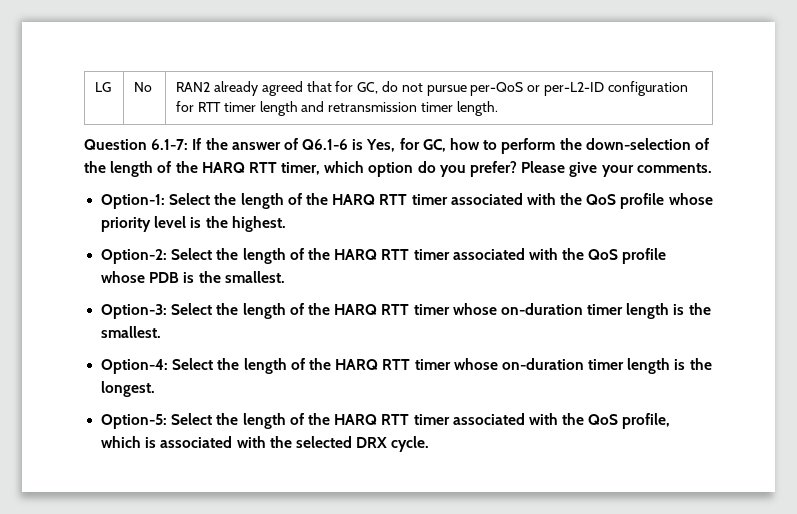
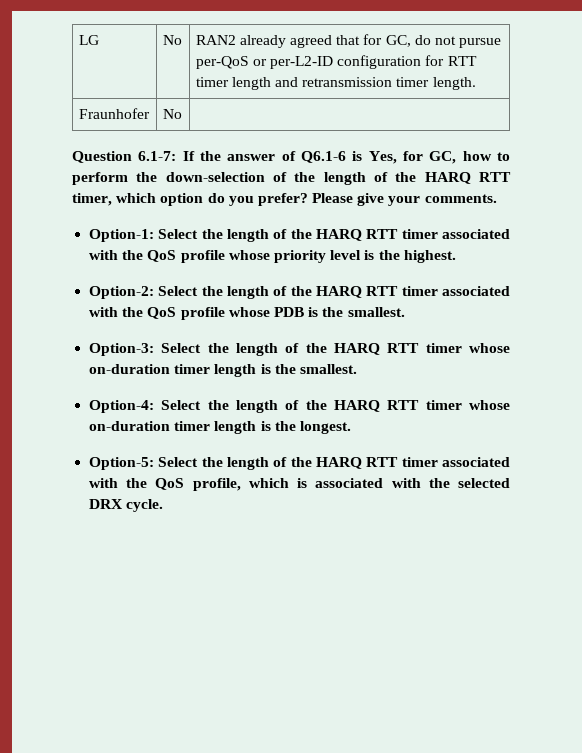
+ Fraunhofer | No |

